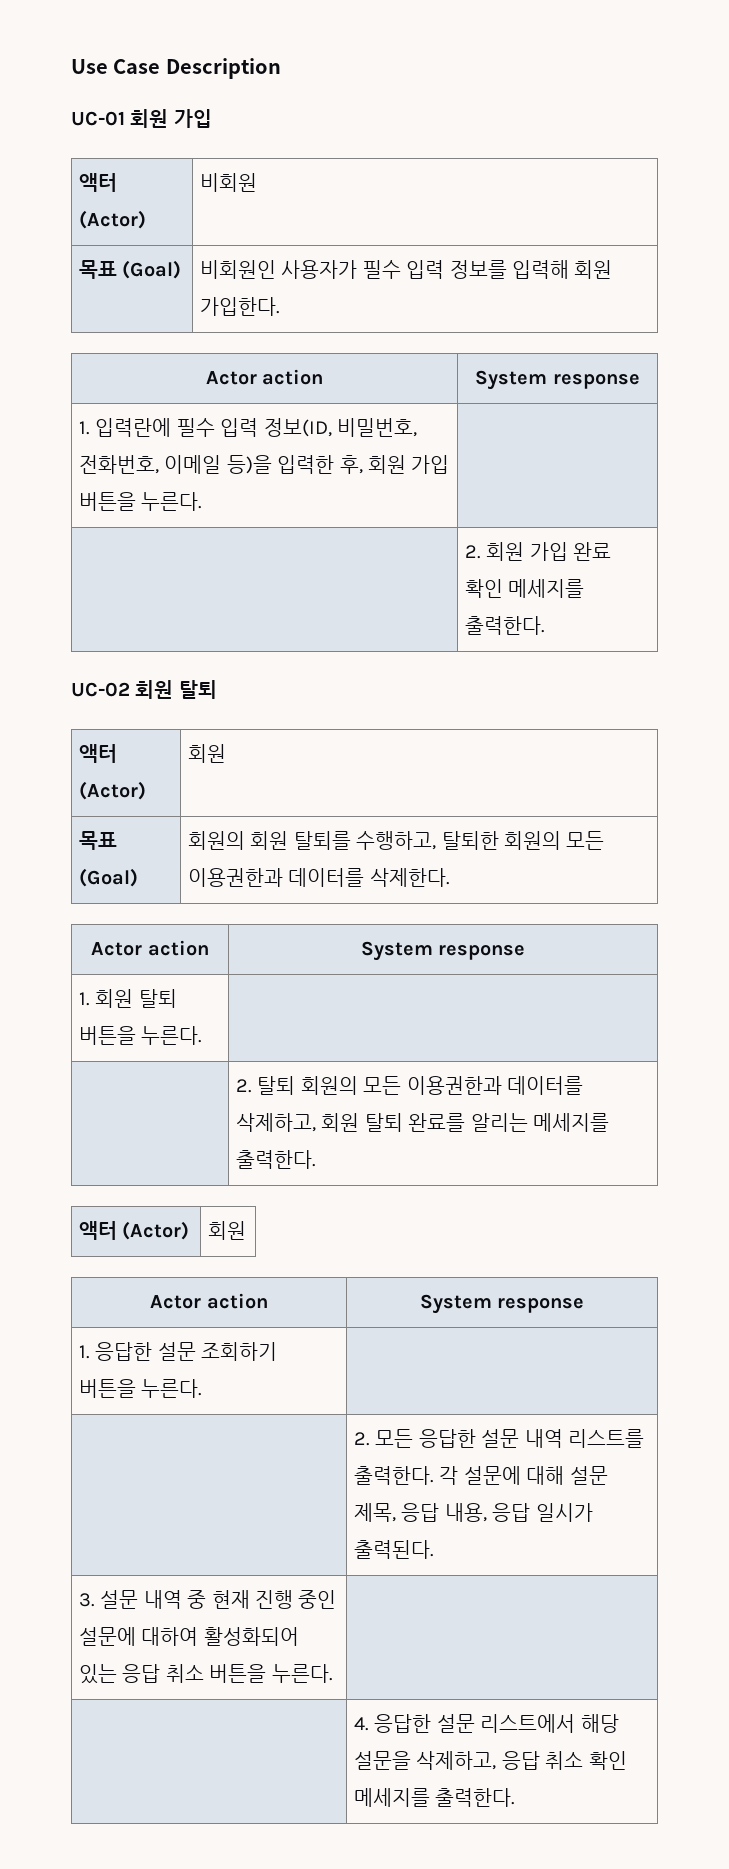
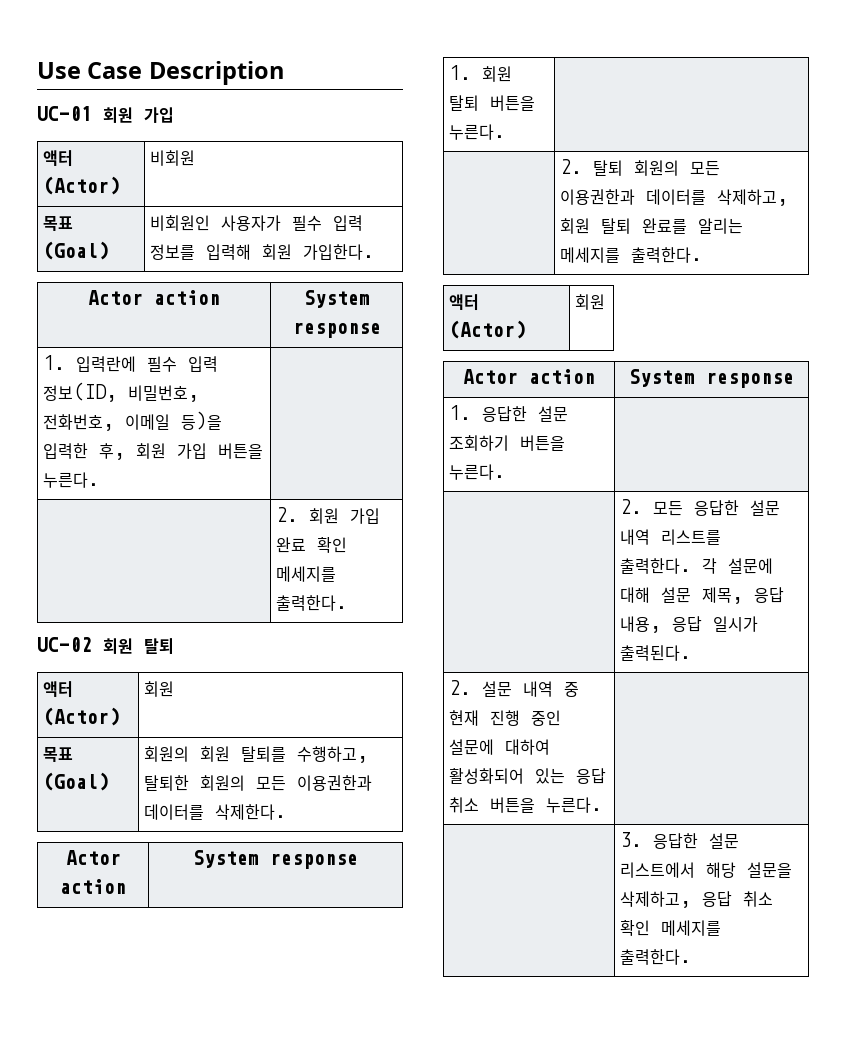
- 3. 설문 내역 중 현재 진행 중인 설문에 대하여 활성화되어 있는 응답 취소 버튼을 누른다. |
+ 2. 설문 내역 중 현재 진행 중인 설문에 대하여 활성화되어 있는 응답 취소 버튼을 누른다. |
- | 4. 응답한 설문 리스트에서 해당 설문을 삭제하고, 응답 취소 확인 메세지를 출력한다.
+ | 3. 응답한 설문 리스트에서 해당 설문을 삭제하고, 응답 취소 확인 메세지를 출력한다.

